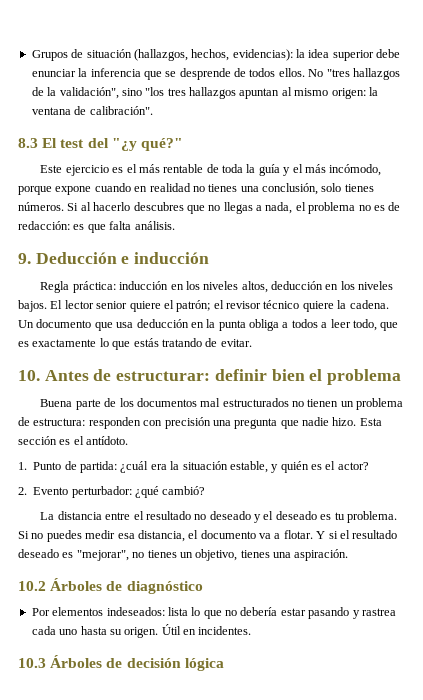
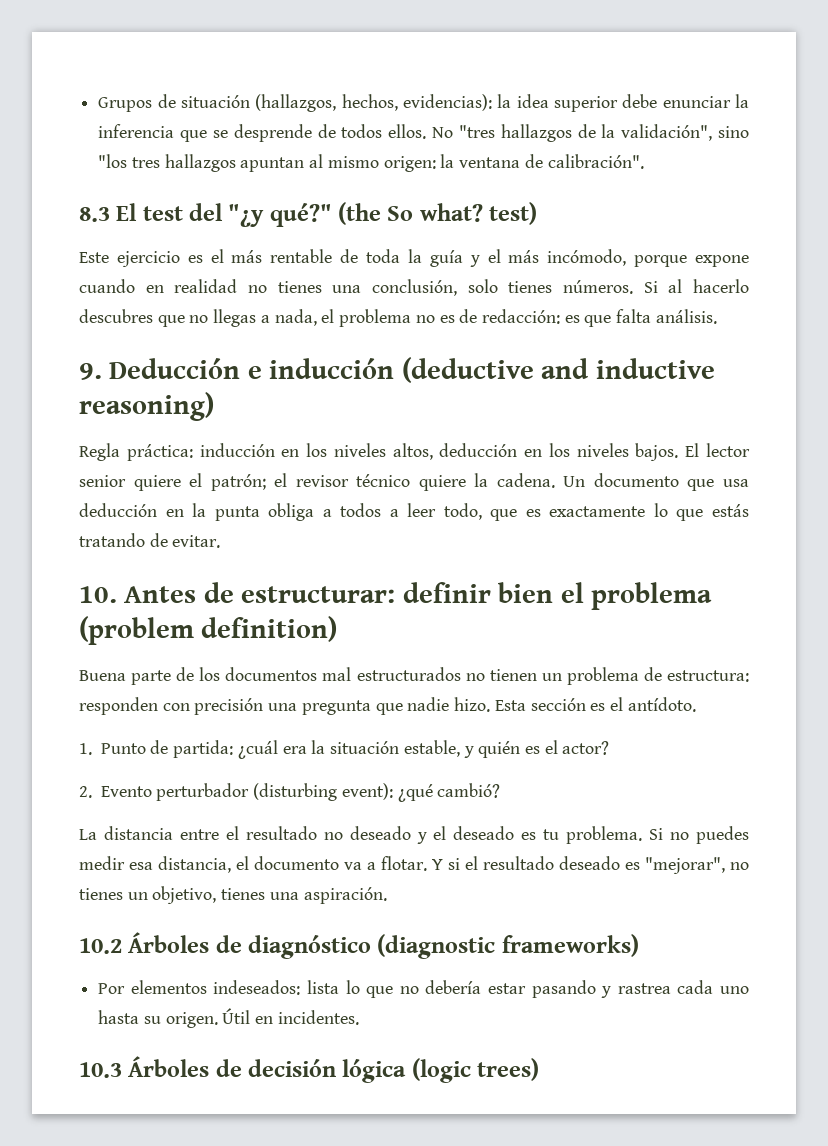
+ (the So what? test)
- 9. Deducción e inducción
+ 9. Deducción e inducción (deductive and inductive reasoning)
- 10. Antes de estructurar: definir bien el problema
+ 10. Antes de estructurar: definir bien el problema (problem definition)
- 2. Evento perturbador: ¿qué cambió?
+ 2. Evento perturbador (disturbing event): ¿qué cambió?
- 10.2 Árboles de diagnóstico
+ 10.2 Árboles de diagnóstico (diagnostic frameworks)
- 10.3 Árboles de decisión lógica
+ 10.3 Árboles de decisión lógica (logic trees)

